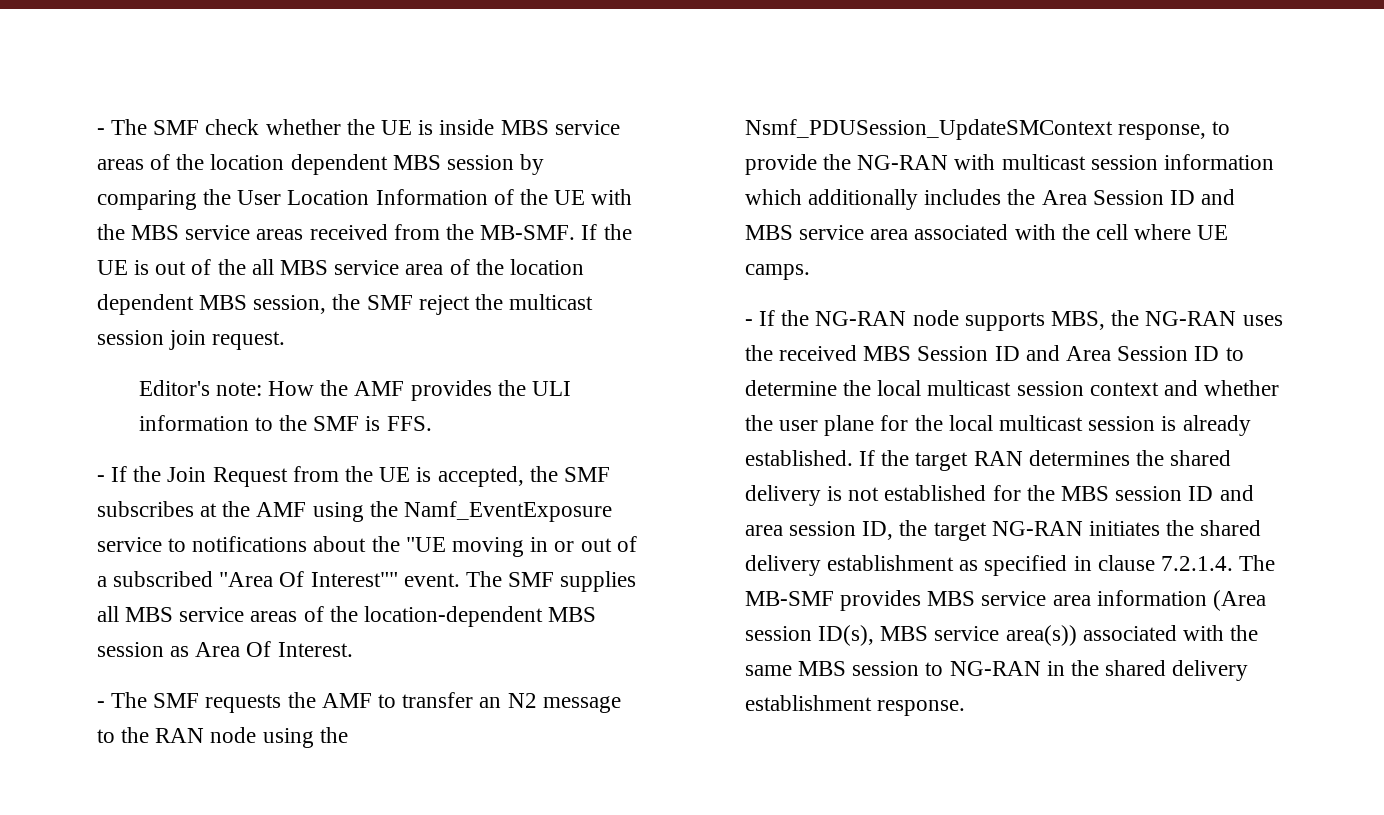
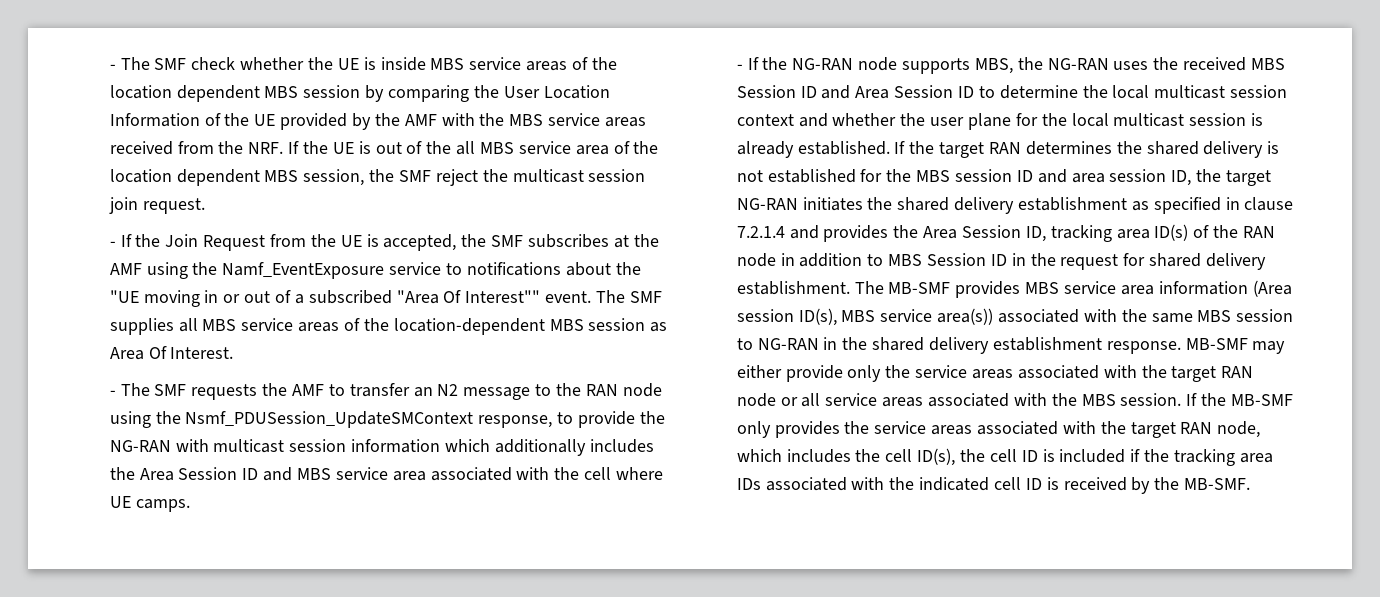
- - The SMF check whether the UE is inside MBS service areas of the location dependent MBS session by comparing the User Location Information of the UE with the MBS service areas received from the MB-SMF. If the UE is out of the all MBS service area of the location dependent MBS session, the SMF reject the multicast session join request.
+ - The SMF check whether the UE is inside MBS service areas of the location dependent MBS session by comparing the User Location Information of the UE provided by the AMF with the MBS service areas received from the NRF. If the UE is out of the all MBS service area of the location dependent MBS session, the SMF reject the multicast session join request.
- Editor's note: How the AMF provides the ULI information to the SMF is FFS.
- If the target RAN determines the shared delivery is not established for the MBS session ID and area session ID, the target NG-RAN initiates the shared delivery establishment as specified in clause 7.2.1.4. The MB-SMF provides MBS service area information (Area session ID(s), MBS service area(s)) associated with the same MBS session to NG-RAN in the shared delivery establishment response.
+ If the target RAN determines the shared delivery is not established for the MBS session ID and area session ID, the target NG-RAN initiates the shared delivery establishment as specified in clause 7.2.1.4 and provides the Area Session ID, tracking area ID(s) of the RAN node in addition to MBS Session ID in the request for shared delivery establishment. The MB-SMF provides MBS service area information (Area session ID(s), MBS service area(s)) associated with the same MBS session to NG-RAN in the shared delivery establishment response.
+ MB-SMF may either provide only the service areas associated with the target RAN node or all service areas associated with the MBS session. If the MB-SMF only provides the service areas associated with the target RAN node, which includes the cell ID(s), the cell ID is included if the tracking area IDs associated with the indicated cell ID is received by the MB-SMF.

